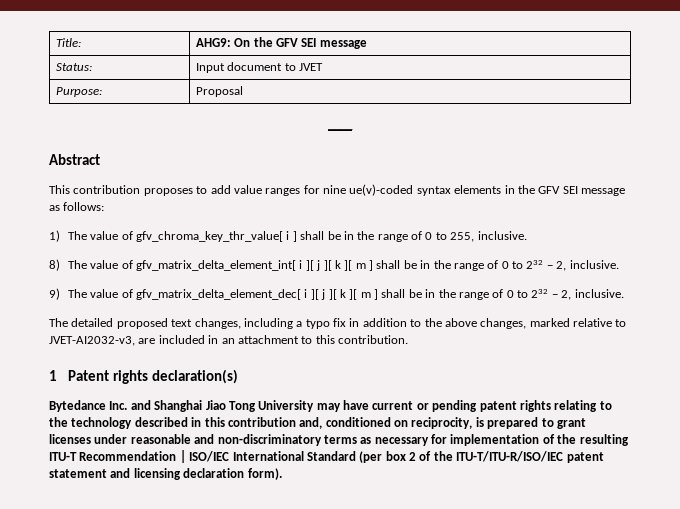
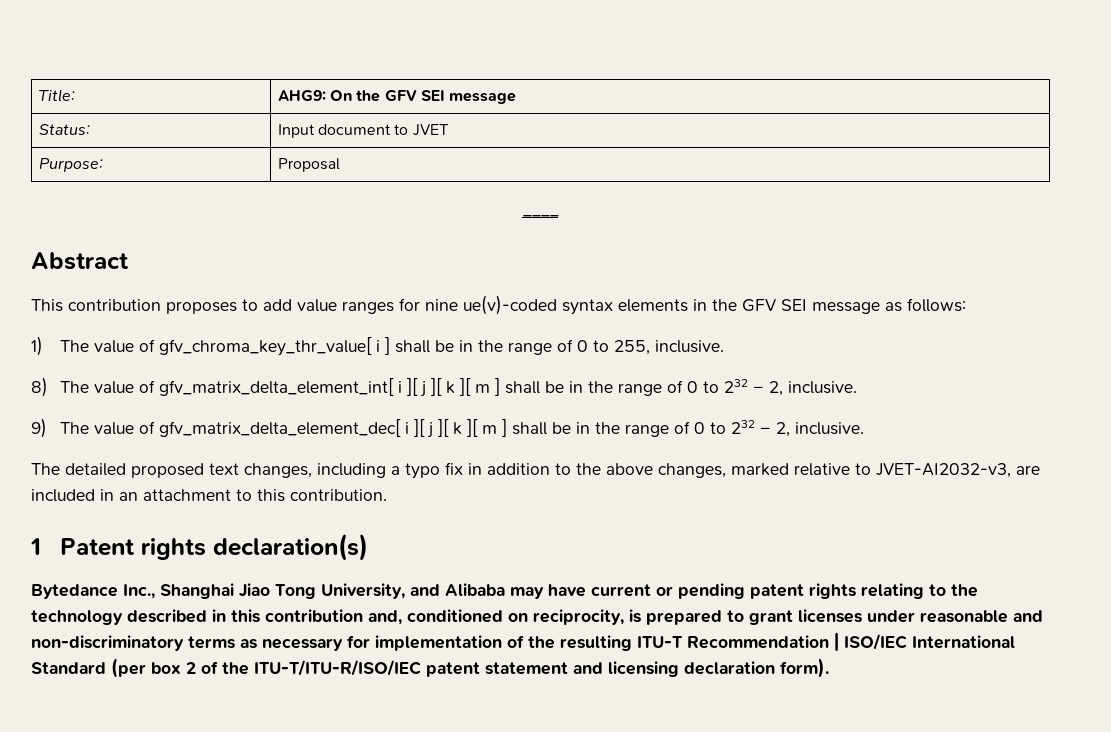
- Bytedance Inc. and Shanghai Jiao Tong University may have current or pending patent rights relating to the technology described in this contribution and, conditioned on reciprocity, is prepared to grant licenses under reasonable and non-discriminatory terms as necessary for implementation of the resulting ITU-T Recommendation | ISO/IEC International Standard (per box 2 of the ITU-T/ITU-R/ISO/IEC patent statement and licensing declaration form).
+ Bytedance Inc., Shanghai Jiao Tong University, and Alibaba may have current or pending patent rights relating to the technology described in this contribution and, conditioned on reciprocity, is prepared to grant licenses under reasonable and non-discriminatory terms as necessary for implementation of the resulting ITU-T Recommendation | ISO/IEC International Standard (per box 2 of the ITU-T/ITU-R/ISO/IEC patent statement and licensing declaration form).

